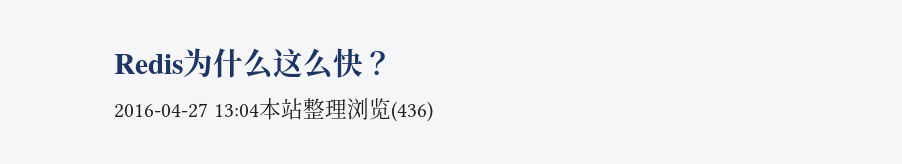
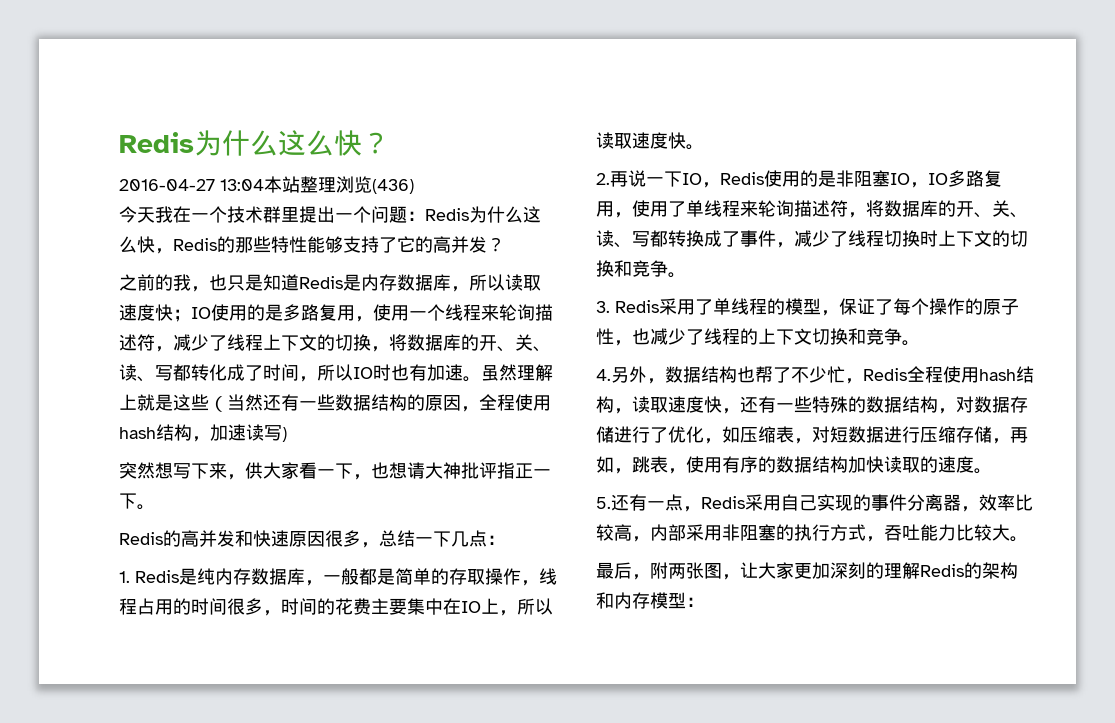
+ 今天我在一个技术群里提出一个问题：Redis为什么这么快，Redis的那些特性能够支持了它的高并发？
+ 之前的我，也只是知道Redis是内存数据库，所以读取速度快；IO使用的是多路复用，使用一个线程来轮询描述符，减少了线程上下文的切换，将数据库的开、关、读、写都转化成了时间，所以IO时也有加速。虽然理解上就是这些（当然还有一些数据结构的原因，全程使用hash结构，加速读写)
+ 突然想写下来，供大家看一下，也想请大神批评指正一下。
+ Redis的高并发和快速原因很多，总结一下几点：
+ 1. Redis是纯内存数据库，一般都是简单的存取操作，线程占用的时间很多，时间的花费主要集中在IO上，所以读取速度快。
+ 2.再说一下IO，Redis使用的是非阻塞IO，IO多路复用，使用了单线程来轮询描述符，将数据库的开、关、读、写都转换成了事件，减少了线程切换时上下文的切换和竞争。
+ 3. Redis采用了单线程的模型，保证了每个操作的原子性，也减少了线程的上下文切换和竞争。
+ 4.另外，数据结构也帮了不少忙，Redis全程使用hash结构，读取速度快，还有一些特殊的数据结构，对数据存储进行了优化，如压缩表，对短数据进行压缩存储，再如，跳表，使用有序的数据结构加快读取的速度。
+ 5.还有一点，Redis采用自己实现的事件分离器，效率比较高，内部采用非阻塞的执行方式，吞吐能力比较大。
+ 最后，附两张图，让大家更加深刻的理解Redis的架构和内存模型：

